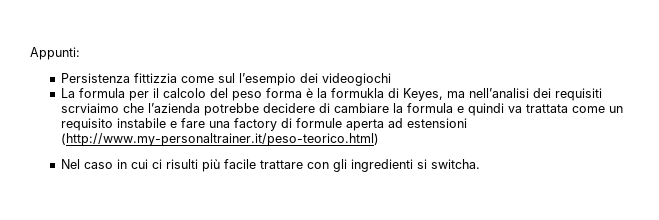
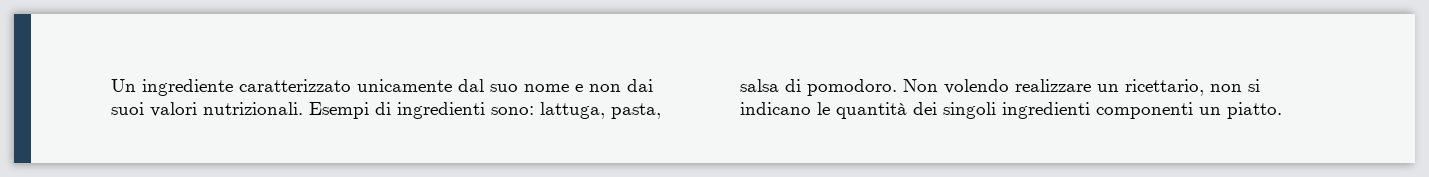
- Appunti:
- Persistenza fittizzia come sul l’esempio dei videogiochi
- La formula per il calcolo del peso forma è la formukla di Keyes, ma nell’analisi dei requisiti scrviaimo che l’azienda potrebbe decidere di cambiare la formula e quindi va trattata come un requisito instabile e fare una factory di formule aperta ad estensioni (http://www.my-personaltrainer.it/peso-teorico.html)
- Nel caso in cui ci risulti più facile trattare con gli ingredienti si switcha.
+ Un ingrediente caratterizzato unicamente dal suo nome e non dai suoi valori nutrizionali. Esempi di ingredienti sono: lattuga, pasta, salsa di pomodoro. Non volendo realizzare un ricettario, non si indicano le quantità dei singoli ingredienti componenti un piatto.

